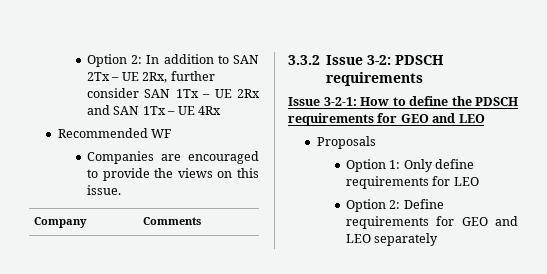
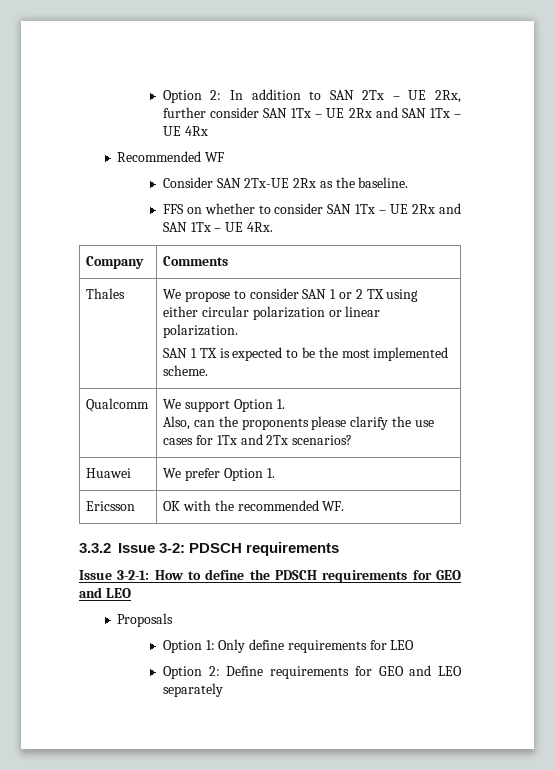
- Companies are encouraged to provide the views on this issue.
+ Consider SAN 2Tx-UE 2Rx as the baseline.
+ FFS on whether to consider SAN 1Tx – UE 2Rx and SAN 1Tx – UE 4Rx.
  Company | Comments
+ Thales | We propose to consider SAN 1 or 2 TX using either circular polarization or linear polarization.
+ SAN 1 TX is expected to be the most implemented scheme.
+ Qualcomm | We support Option 1.
+ Also, can the proponents please clarify the use cases for 1Tx and 2Tx scenarios?
+ Huawei | We prefer Option 1.
+ Ericsson | OK with the recommended WF.

